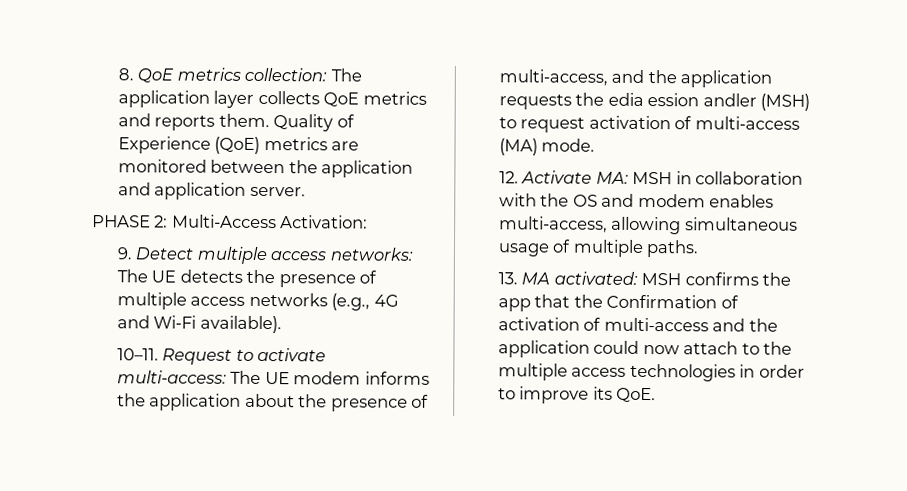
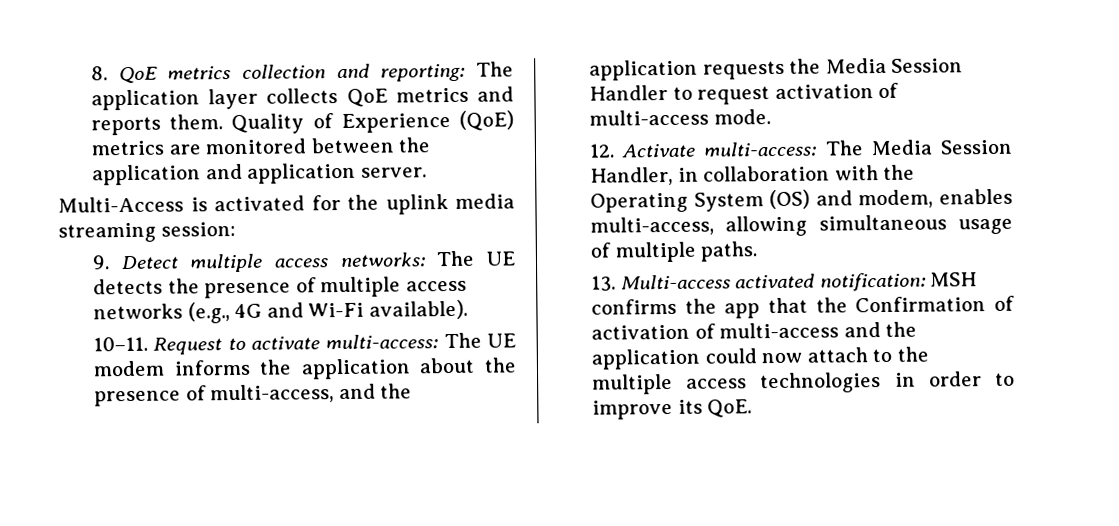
- 8. QoE metrics collection: The application layer collects QoE metrics and reports them.
+ 8. QoE metrics collection and reporting: The application layer collects QoE metrics and reports them.
- PHASE 2: Multi-Access Activation:
+ Multi-Access is activated for the uplink media streaming session:
- Request to activate multi-access: The UE modem informs the application about the presence of multi-access, and the application requests the edia ession andler (MSH) to request activation of multi-access (MA) mode.
+ Request to activate multi-access: The UE modem informs the application about the presence of multi-access, and the application requests the Media Session Handler to request activation of multi-access mode.
- 12. Activate MA: MSH in collaboration with the OS and modem enables multi-access, allowing simultaneous usage of multiple paths.
+ 12. Activate multi-access: The Media Session Handler, in collaboration with the Operating System (OS) and modem, enables multi-access, allowing simultaneous usage of multiple paths.
- 13. MA activated: MSH confirms the app that the Confirmation of activation of multi-access and the application could now attach to the multiple access technologies in order to improve its QoE.
+ 13. Multi-access activated notification: MSH confirms the app that the Confirmation of activation of multi-access and the application could now attach to the multiple access technologies in order to improve its QoE.

